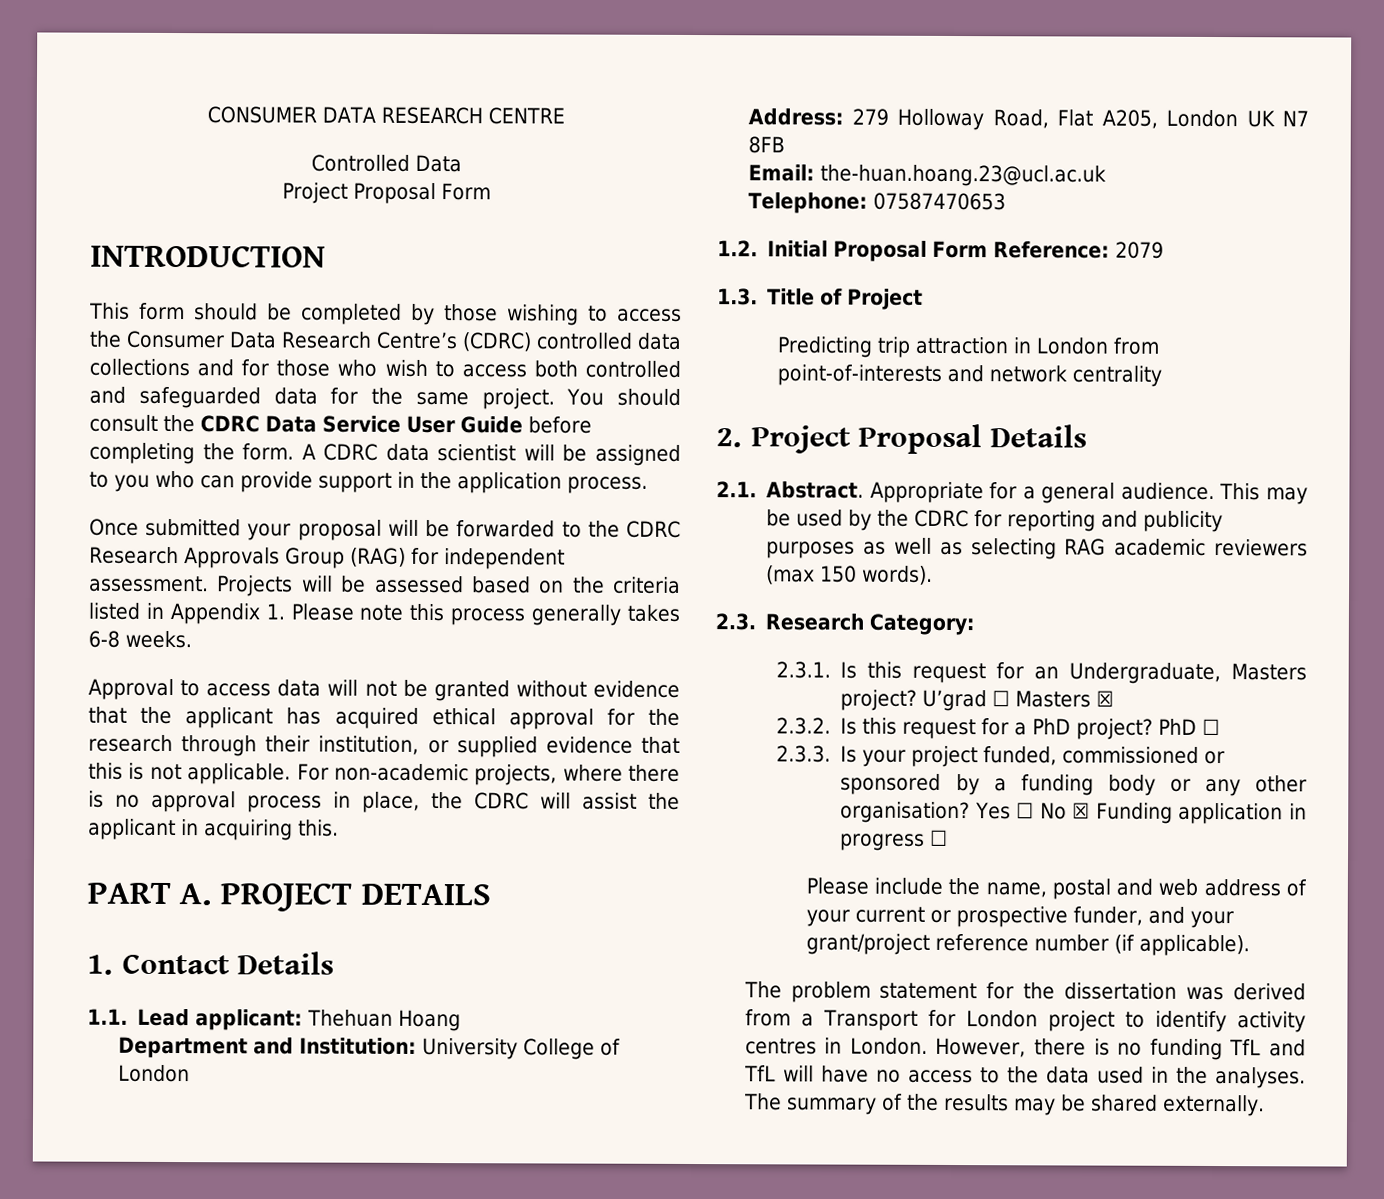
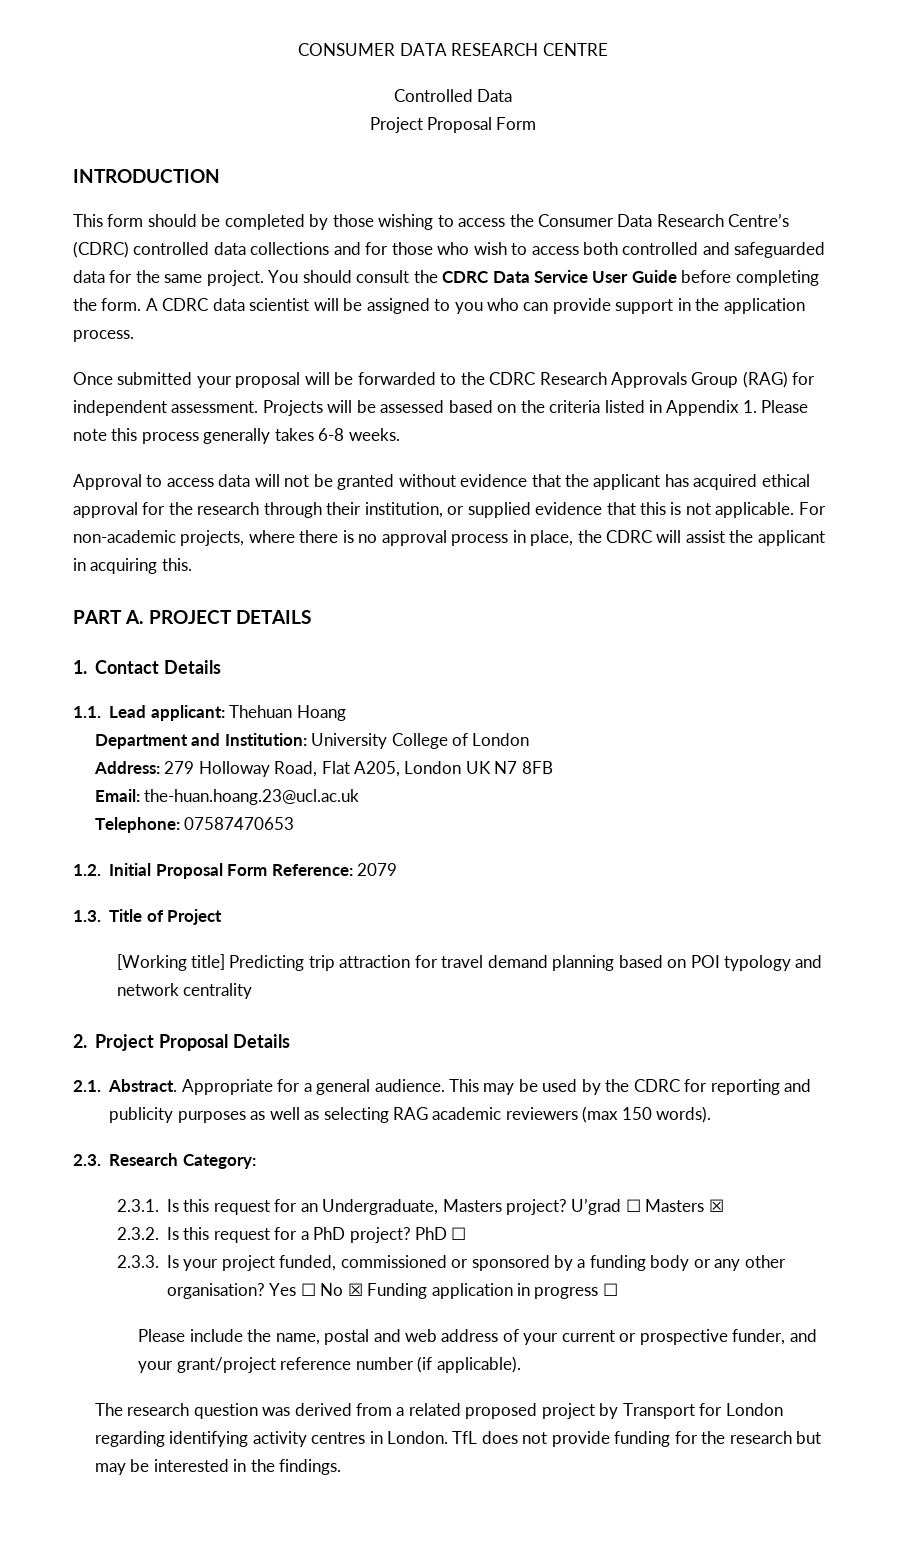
- Predicting trip attraction in London from point-of-interests and network centrality
+ [Working title] Predicting trip attraction for travel demand planning based on POI typology and network centrality
- The problem statement for the dissertation was derived from a Transport for London project to identify activity centres in London. However, there is no funding TfL and TfL will have no access to the data used in the analyses. The summary of the results may be shared externally.
+ The research question was derived from a related proposed project by Transport for London regarding identifying activity centres in London. TfL does not provide funding for the research but may be interested in the findings.

